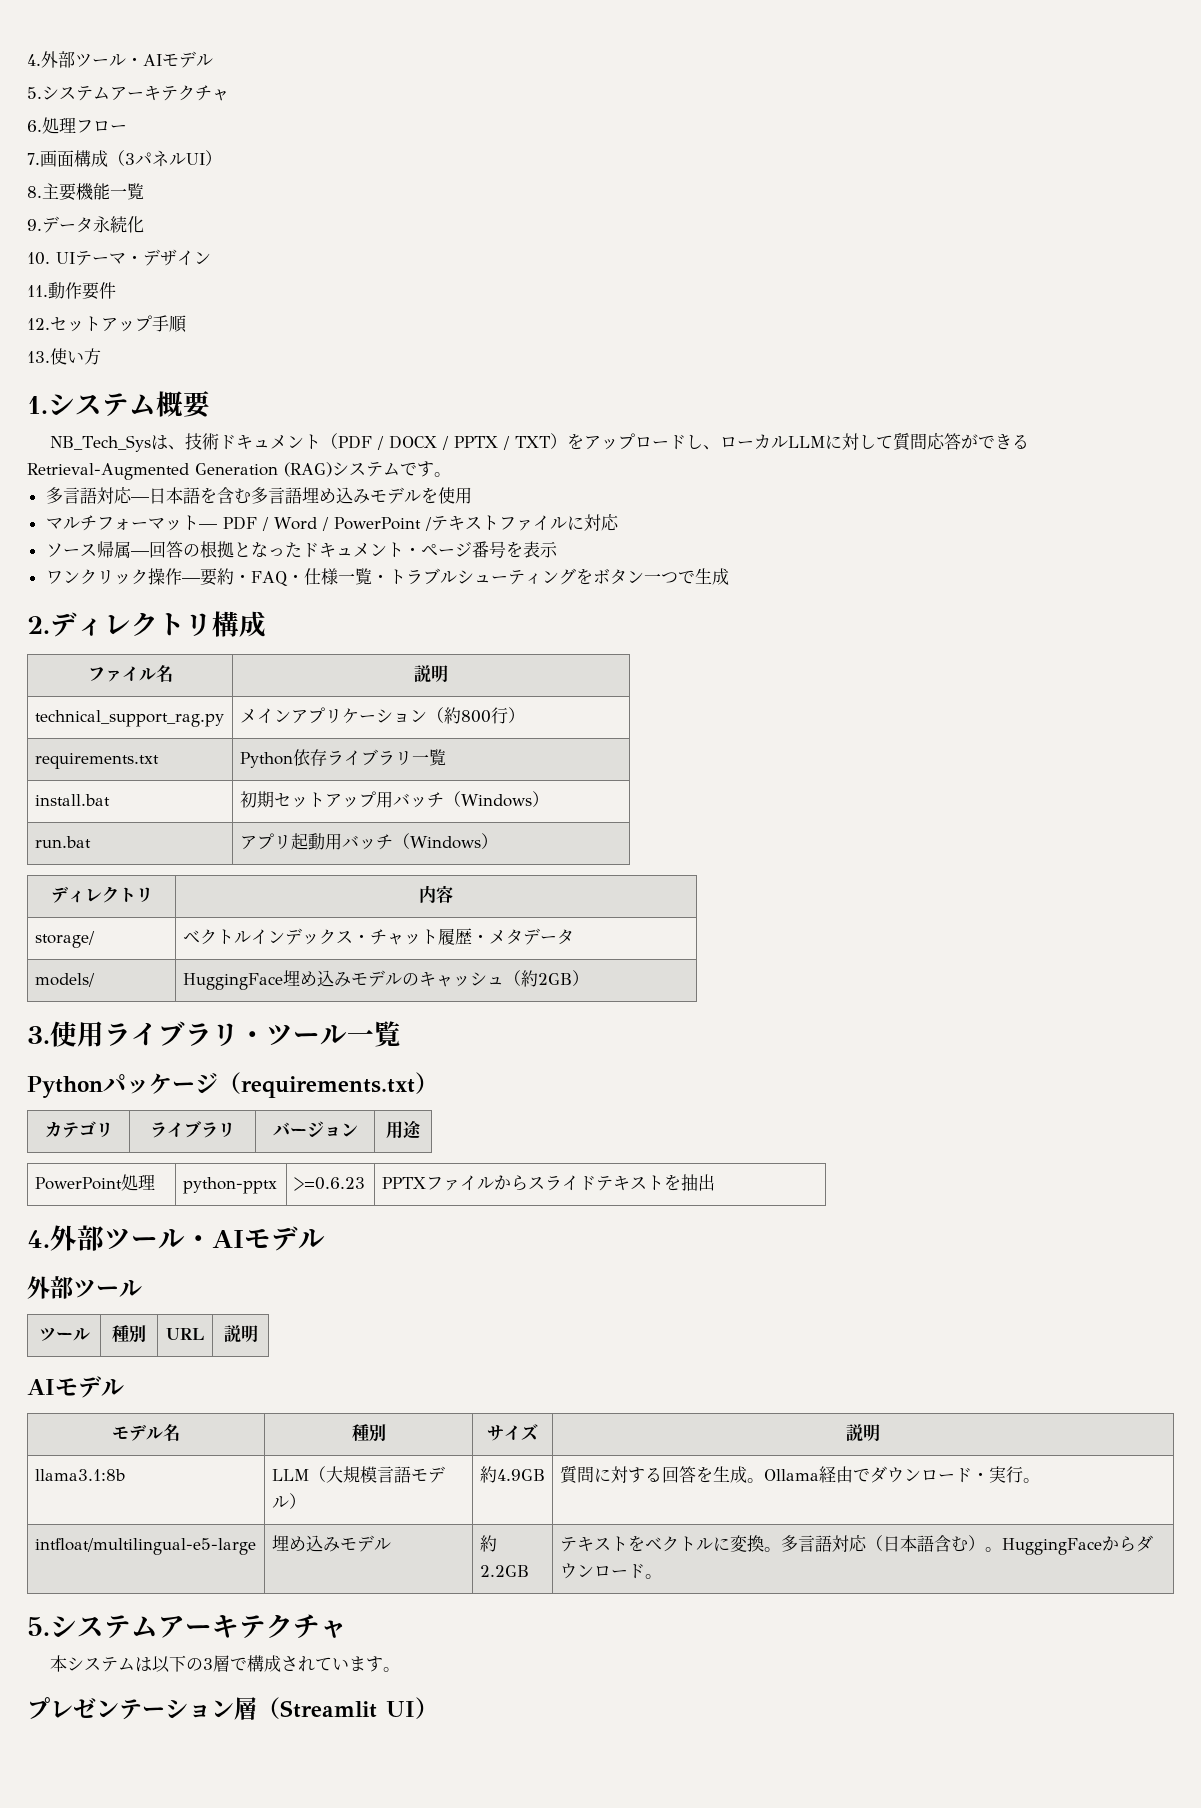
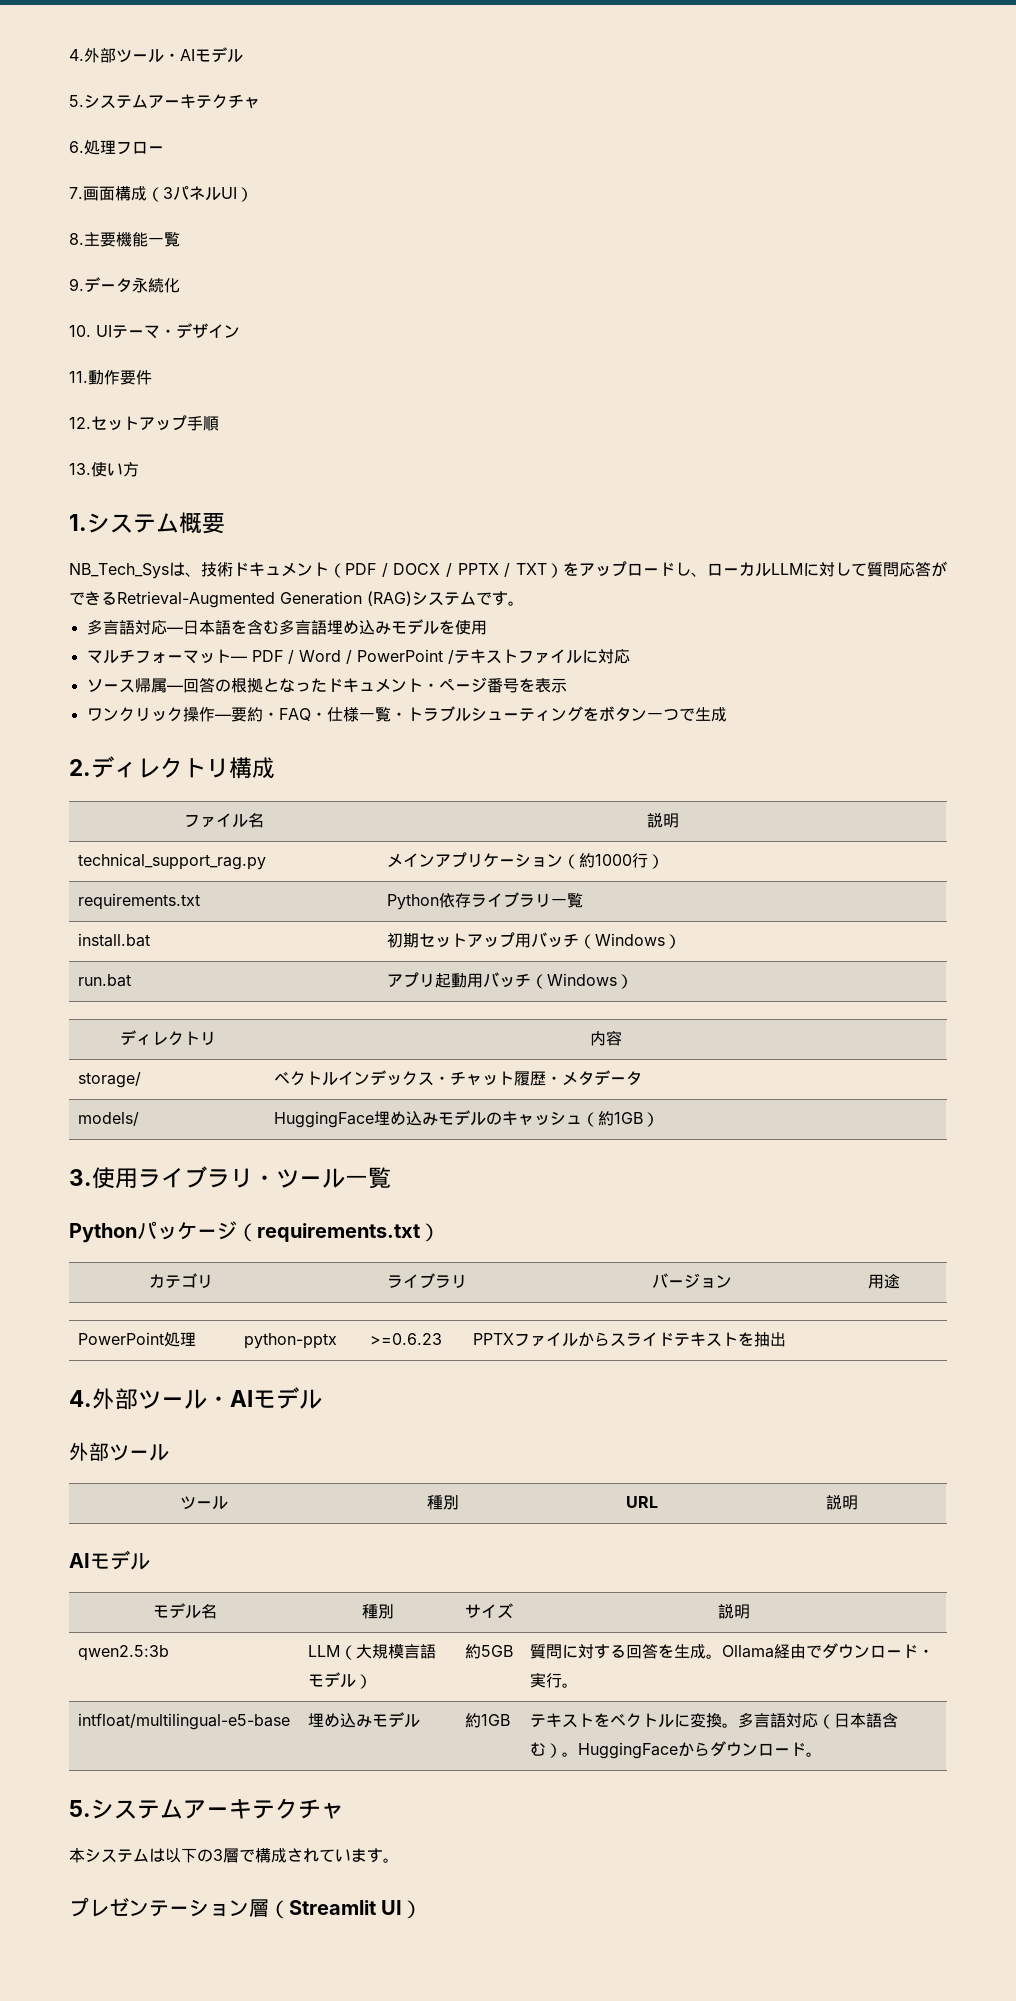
- technical_support_rag.py | メインアプリケーション（約800行）
+ technical_support_rag.py | メインアプリケーション（約1000行）
- models/ | HuggingFace埋め込みモデルのキャッシュ（約2GB）
+ models/ | HuggingFace埋め込みモデルのキャッシュ（約1GB）
- llama3.1:8b | LLM（大規模言語モデル） | 約4.9GB | 質問に対する回答を生成。Ollama経由でダウンロード・実行。
+ qwen2.5:3b | LLM（大規模言語モデル） | 約5GB | 質問に対する回答を生成。Ollama経由でダウンロード・実行。
- intfloat/multilingual-e5-large | 埋め込みモデル | 約2.2GB | テキストをベクトルに変換。多言語対応（日本語含む）。HuggingFaceからダウンロード。
+ intfloat/multilingual-e5-base | 埋め込みモデル | 約1GB | テキストをベクトルに変換。多言語対応（日本語含む）。HuggingFaceからダウンロード。

